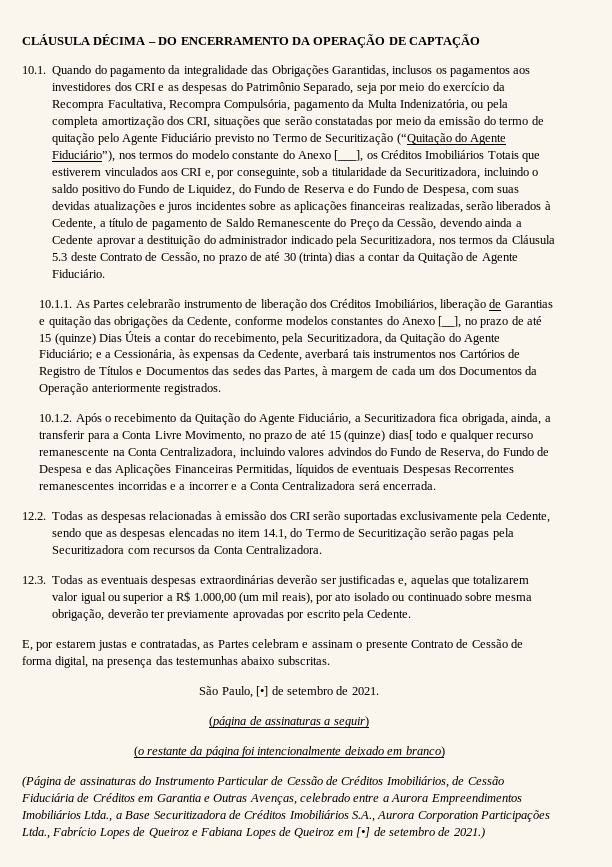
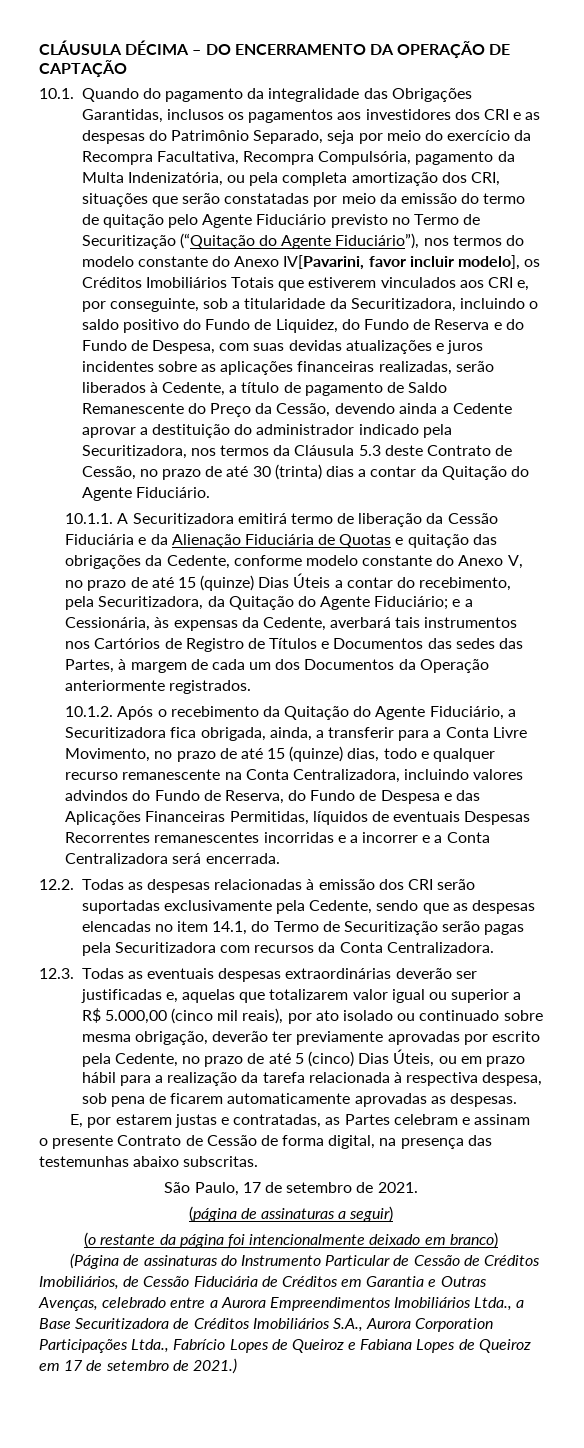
- 10.1. Quando do pagamento da integralidade das Obrigações Garantidas, inclusos os pagamentos aos investidores dos CRI e as despesas do Patrimônio Separado, seja por meio do exercício da Recompra Facultativa, Recompra Compulsória, pagamento da Multa Indenizatória, ou pela completa amortização dos CRI, situações que serão constatadas por meio da emissão do termo de quitação pelo Agente Fiduciário previsto no Termo de Securitização (“Quitação do Agente Fiduciário”), nos termos do modelo constante do Anexo [___], os Créditos Imobiliários Totais que estiverem vinculados aos CRI e, por conseguinte, sob a titularidade da Securitizadora, incluindo o saldo positivo do Fundo de Liquidez, do Fundo de Reserva e do Fundo de Despesa, com suas devidas atualizações e juros incidentes sobre as aplicações financeiras realizadas, serão liberados à Cedente, a título de pagamento de Saldo Remanescente do Preço da Cessão, devendo ainda a Cedente aprovar a destituição do administrador indicado pela Securitizadora, nos termos da Cláusula 5.3 deste Contrato de Cessão, no prazo de até 30 (trinta) dias a contar da Quitação de Agente Fiduciário.
+ 10.1. Quando do pagamento da integralidade das Obrigações Garantidas, inclusos os pagamentos aos investidores dos CRI e as despesas do Patrimônio Separado, seja por meio do exercício da Recompra Facultativa, Recompra Compulsória, pagamento da Multa Indenizatória, ou pela completa amortização dos CRI, situações que serão constatadas por meio da emissão do termo de quitação pelo Agente Fiduciário previsto no Termo de Securitização (“Quitação do Agente Fiduciário”), nos termos do modelo constante do Anexo IV[Pavarini, favor incluir modelo], os Créditos Imobiliários Totais que estiverem vinculados aos CRI e, por conseguinte, sob a titularidade da Securitizadora, incluindo o saldo positivo do Fundo de Liquidez, do Fundo de Reserva e do Fundo de Despesa, com suas devidas atualizações e juros incidentes sobre as aplicações financeiras realizadas, serão liberados à Cedente, a título de pagamento de Saldo Remanescente do Preço da Cessão, devendo ainda a Cedente aprovar a destituição do administrador indicado pela Securitizadora, nos termos da Cláusula 5.3 deste Contrato de Cessão, no prazo de até 30 (trinta) dias a contar da Quitação do Agente Fiduciário.
- 10.1.1. As Partes celebrarão instrumento de liberação dos Créditos Imobiliários, liberação de Garantias e quitação das obrigações da Cedente, conforme modelos constantes do Anexo [__], no prazo de até 15 (quinze) Dias Úteis a contar do recebimento, pela Securitizadora, da Quitação do Agente Fiduciário; e a Cessionária, às expensas da Cedente, averbará tais instrumentos nos Cartórios de Registro de Títulos e Documentos das sedes das Partes, à margem de cada um dos Documentos da Operação anteriormente registrados.
+ 10.1.1. A Securitizadora emitirá termo de liberação da Cessão Fiduciária e da Alienação Fiduciária de Quotas e quitação das obrigações da Cedente, conforme modelo constante do Anexo V, no prazo de até 15 (quinze) Dias Úteis a contar do recebimento, pela Securitizadora, da Quitação do Agente Fiduciário; e a Cessionária, às expensas da Cedente, averbará tais instrumentos nos Cartórios de Registro de Títulos e Documentos das sedes das Partes, à margem de cada um dos Documentos da Operação anteriormente registrados.
- 10.1.2. Após o recebimento da Quitação do Agente Fiduciário, a Securitizadora fica obrigada, ainda, a transferir para a Conta Livre Movimento, no prazo de até 15 (quinze) dias[ todo e qualquer recurso remanescente na Conta Centralizadora, incluindo valores advindos do Fundo de Reserva, do Fundo de Despesa e das Aplicações Financeiras Permitidas, líquidos de eventuais Despesas Recorrentes remanescentes incorridas e a incorrer e a Conta Centralizadora será encerrada.
+ 10.1.2. Após o recebimento da Quitação do Agente Fiduciário, a Securitizadora fica obrigada, ainda, a transferir para a Conta Livre Movimento, no prazo de até 15 (quinze) dias, todo e qualquer recurso remanescente na Conta Centralizadora, incluindo valores advindos do Fundo de Reserva, do Fundo de Despesa e das Aplicações Financeiras Permitidas, líquidos de eventuais Despesas Recorrentes remanescentes incorridas e a incorrer e a Conta Centralizadora será encerrada.
- 12.3. Todas as eventuais despesas extraordinárias deverão ser justificadas e, aquelas que totalizarem valor igual ou superior a R$ 1.000,00 (um mil reais), por ato isolado ou continuado sobre mesma obrigação, deverão ter previamente aprovadas por escrito pela Cedente.
+ 12.3. Todas as eventuais despesas extraordinárias deverão ser justificadas e, aquelas que totalizarem valor igual ou superior a R$ 5.000,00 (cinco mil reais), por ato isolado ou continuado sobre mesma obrigação, deverão ter previamente aprovadas por escrito pela Cedente, no prazo de até 5 (cinco) Dias Úteis, ou em prazo hábil para a realização da tarefa relacionada à respectiva despesa, sob pena de ficarem automaticamente aprovadas as despesas.
- São Paulo, [•] de setembro de 2021.
+ São Paulo, 17 de setembro de 2021.
- (Página de assinaturas do Instrumento Particular de Cessão de Créditos Imobiliários, de Cessão Fiduciária de Créditos em Garantia e Outras Avenças, celebrado entre a Aurora Empreendimentos Imobiliários Ltda., a Base Securitizadora de Créditos Imobiliários S.A., Aurora Corporation Participações Ltda., Fabrício Lopes de Queiroz e Fabiana Lopes de Queiroz em [•] de setembro de 2021.)
+ (Página de assinaturas do Instrumento Particular de Cessão de Créditos Imobiliários, de Cessão Fiduciária de Créditos em Garantia e Outras Avenças, celebrado entre a Aurora Empreendimentos Imobiliários Ltda., a Base Securitizadora de Créditos Imobiliários S.A., Aurora Corporation Participações Ltda., Fabrício Lopes de Queiroz e Fabiana Lopes de Queiroz em 17 de setembro de 2021.)

